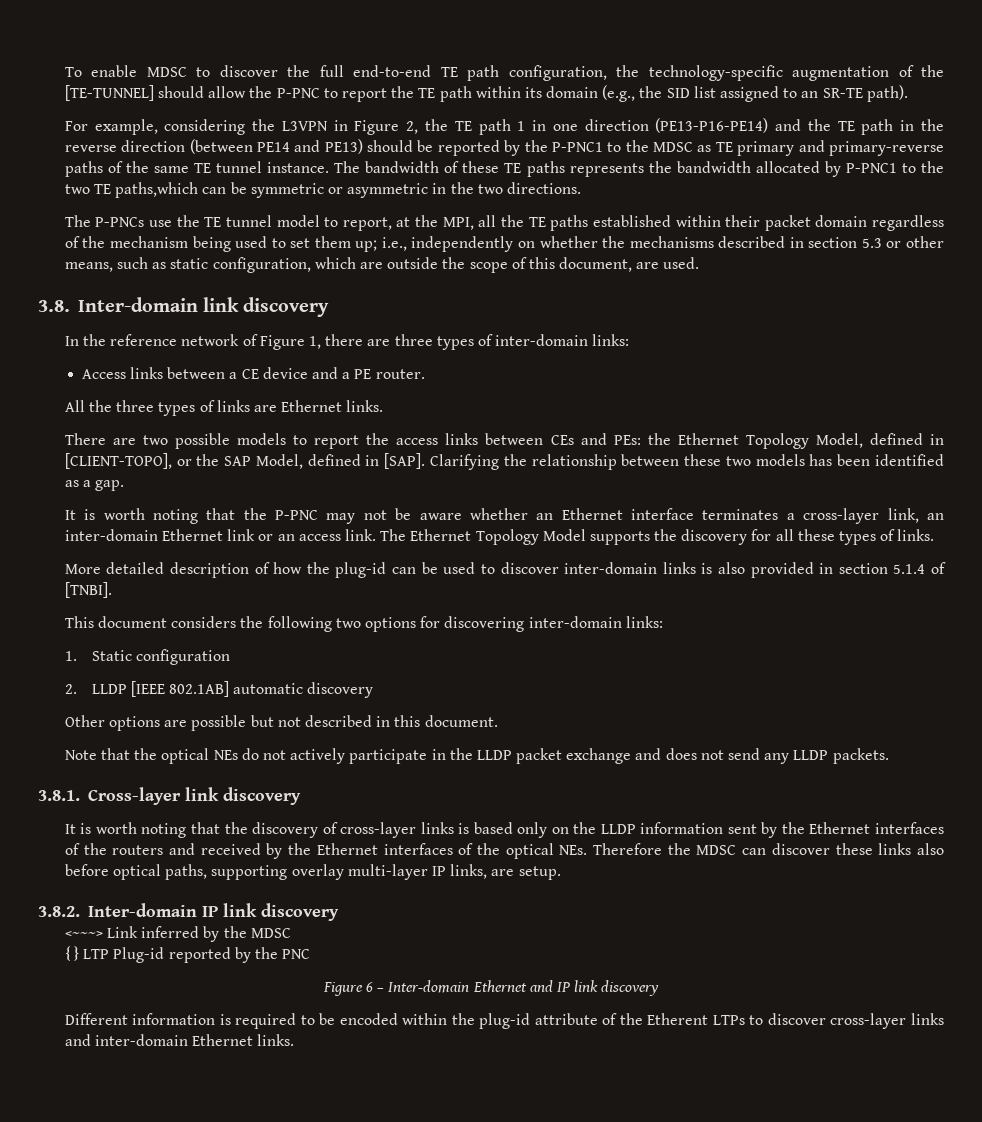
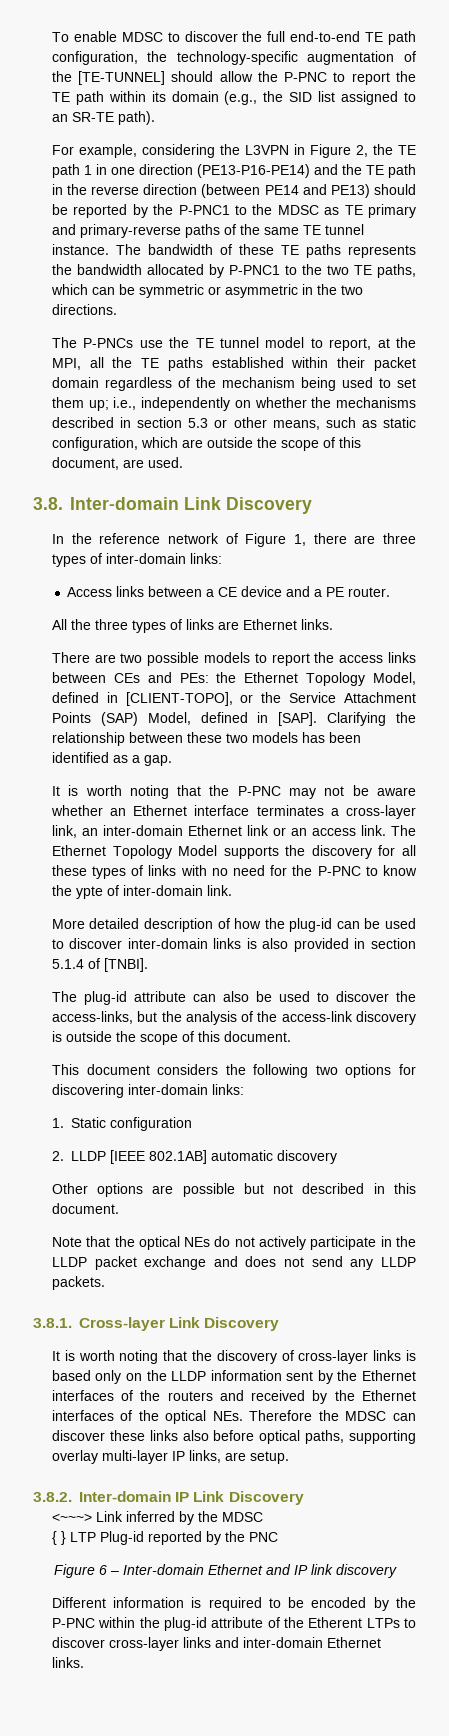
- The bandwidth of these TE paths represents the bandwidth allocated by P-PNC1 to the two TE paths,which can be symmetric or asymmetric in the two directions.
+ The bandwidth of these TE paths represents the bandwidth allocated by P-PNC1 to the two TE paths, which can be symmetric or asymmetric in the two directions.
- 3.8. Inter-domain link discovery
+ 3.8. Inter-domain Link Discovery
- There are two possible models to report the access links between CEs and PEs: the Ethernet Topology Model, defined in [CLIENT-TOPO], or the SAP Model, defined in [SAP].
+ There are two possible models to report the access links between CEs and PEs: the Ethernet Topology Model, defined in [CLIENT-TOPO], or the Service Attachment Points (SAP) Model, defined in [SAP].
- The Ethernet Topology Model supports the discovery for all these types of links.
+ The Ethernet Topology Model supports the discovery for all these types of links with no need for the P-PNC to know the ypte of inter-domain link.
+ The plug-id attribute can also be used to discover the access-links, but the analysis of the access-link discovery is outside the scope of this document.
- 3.8.1. Cross-layer link discovery
+ 3.8.1. Cross-layer Link Discovery
- 3.8.2. Inter-domain IP link discovery
+ 3.8.2. Inter-domain IP Link Discovery
- Different information is required to be encoded within the plug-id attribute of the Etherent LTPs to discover cross-layer links and inter-domain Ethernet links.
+ Different information is required to be encoded by the P-PNC within the plug-id attribute of the Etherent LTPs to discover cross-layer links and inter-domain Ethernet links.

